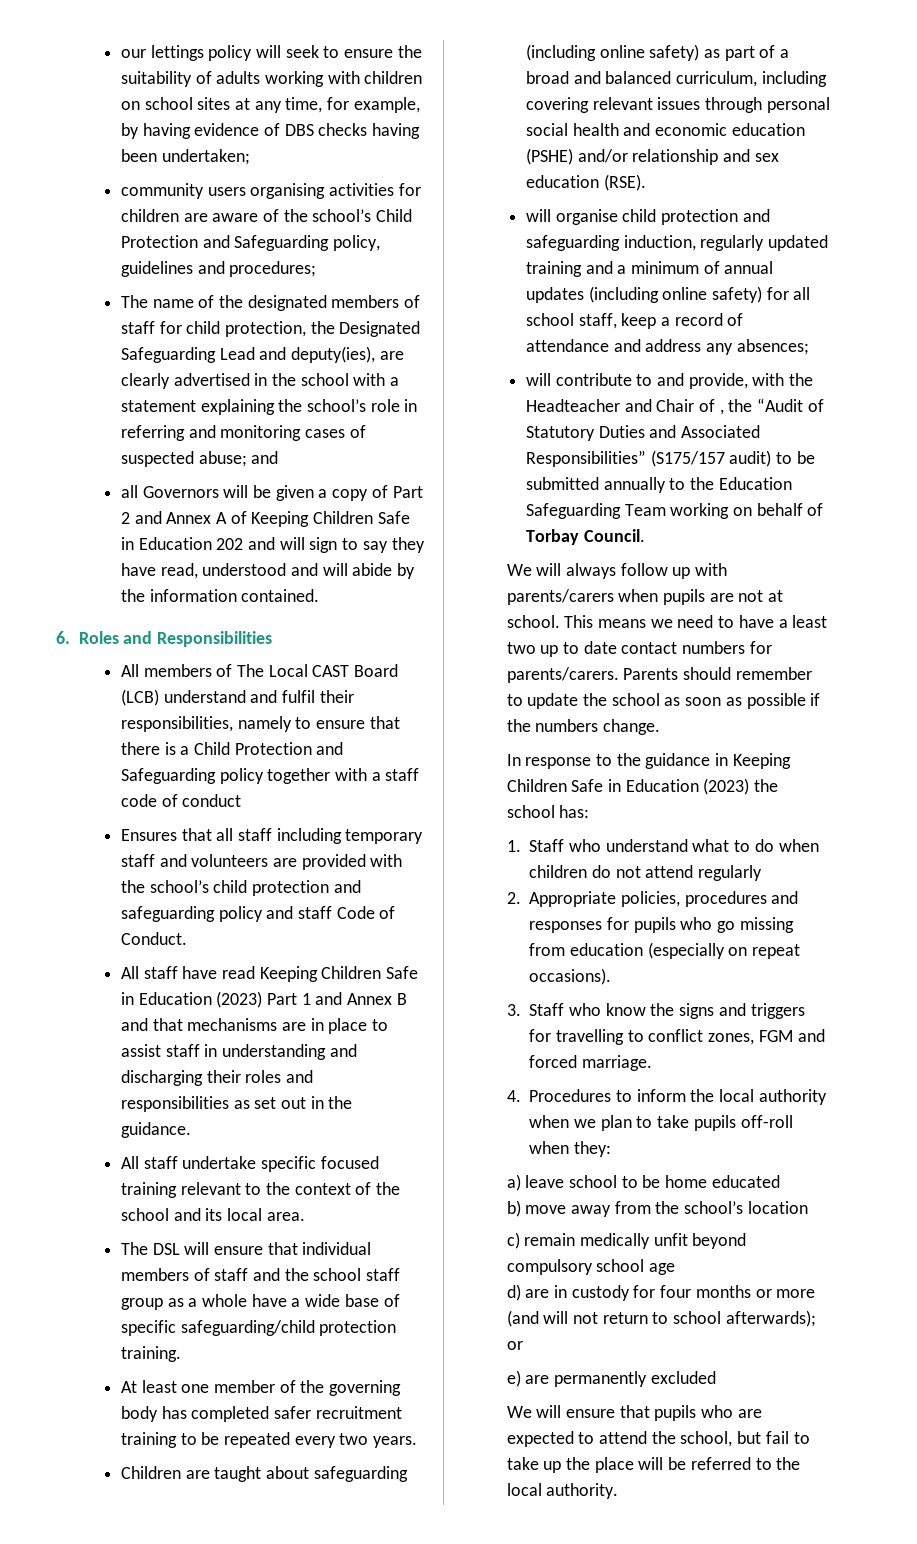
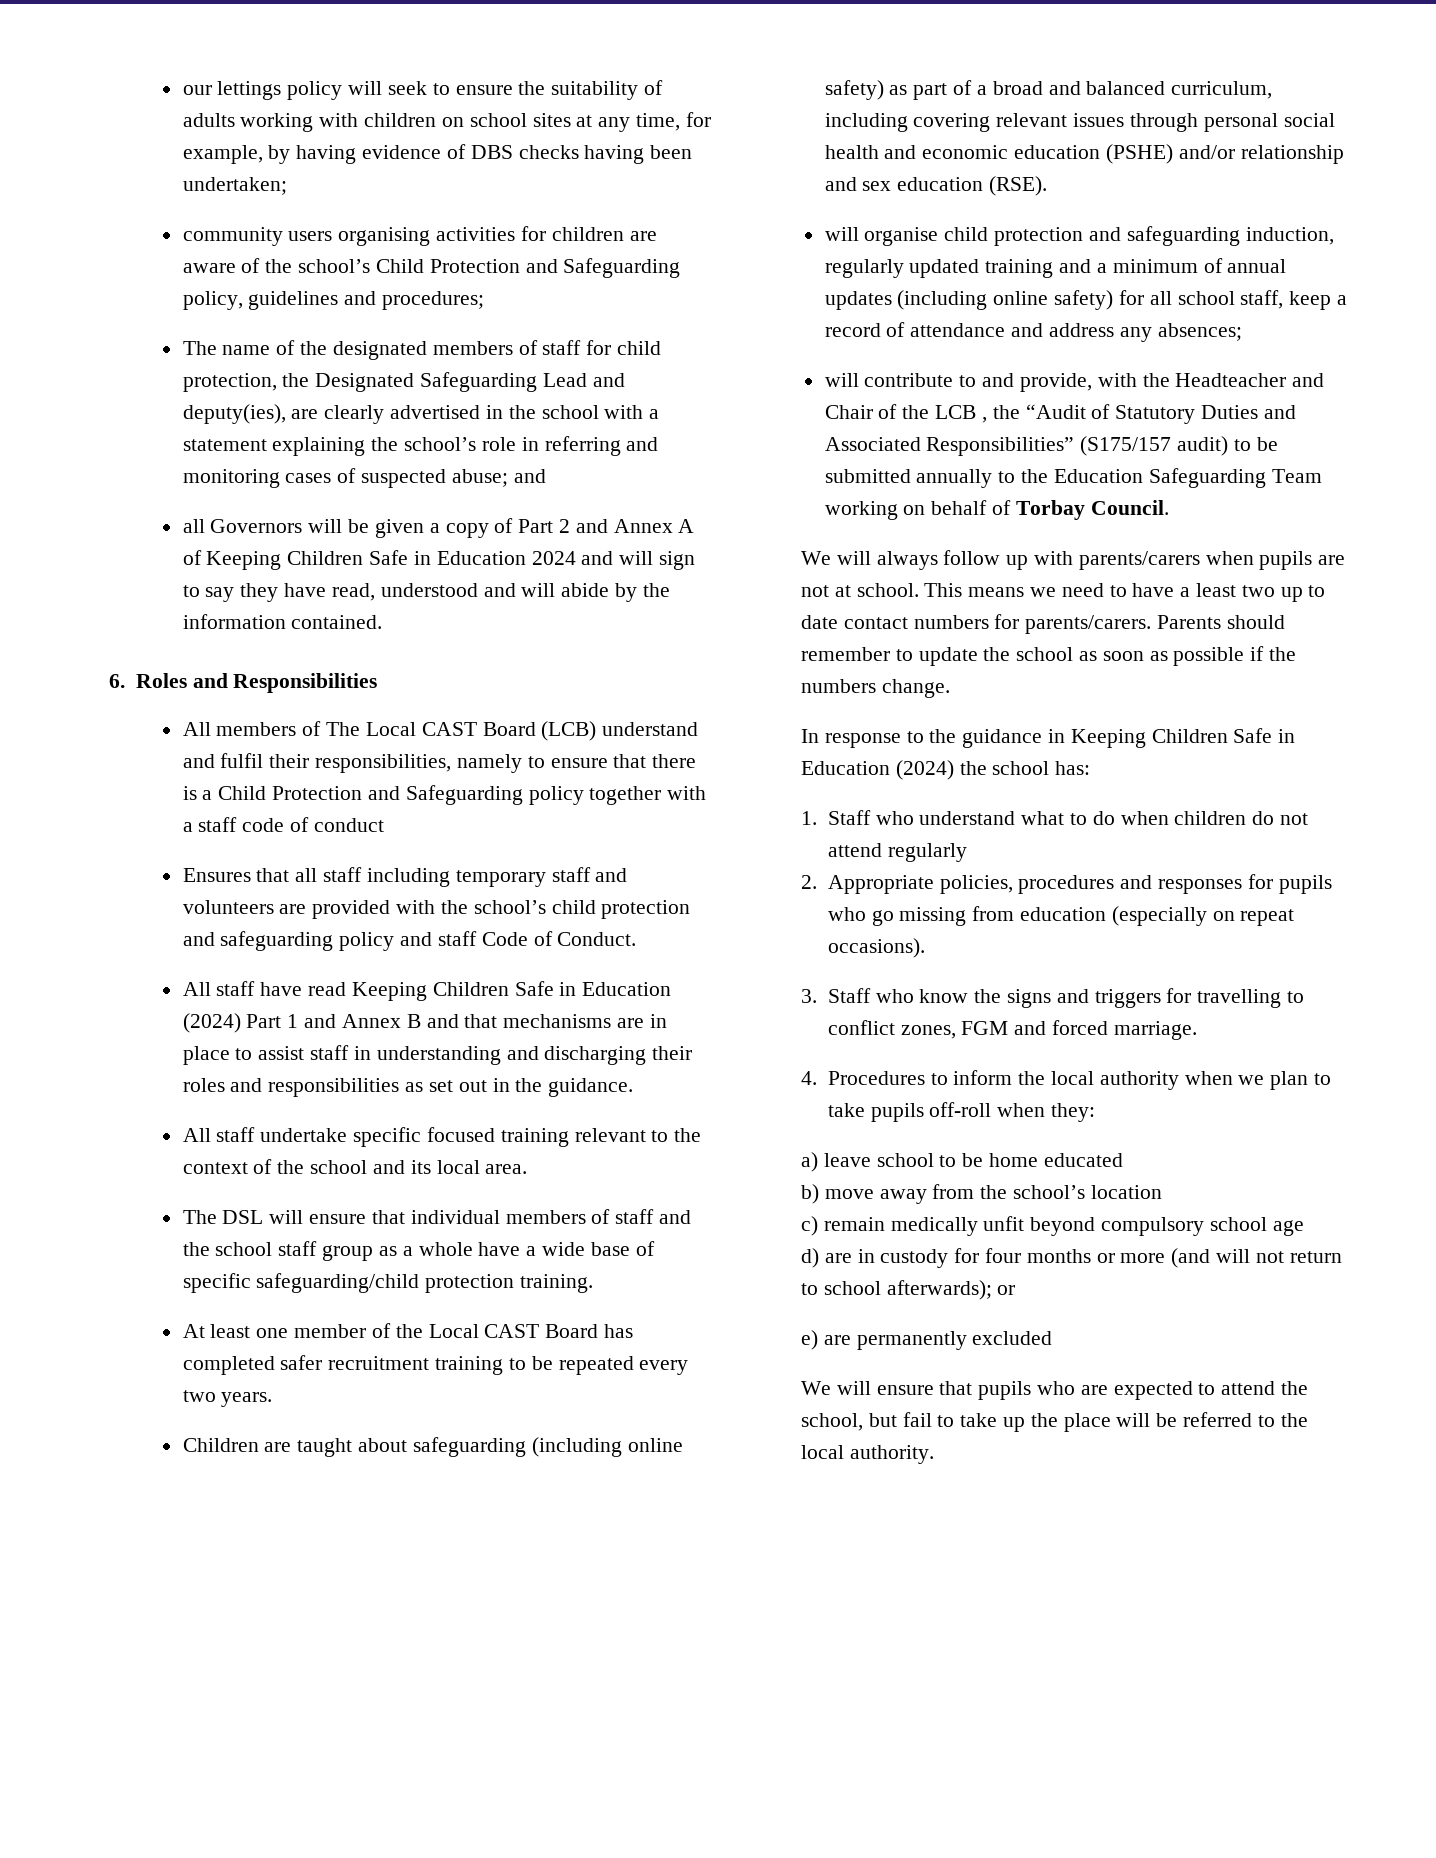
- all Governors will be given a copy of Part 2 and Annex A of Keeping Children Safe in Education 202 and will sign to say they have read, understood and will abide by the information contained.
+ all Governors will be given a copy of Part 2 and Annex A of Keeping Children Safe in Education 2024 and will sign to say they have read, understood and will abide by the information contained.
- All staff have read Keeping Children Safe in Education (2023) Part 1 and Annex B and that mechanisms are in place to assist staff in understanding and discharging their roles and responsibilities as set out in the guidance.
+ All staff have read Keeping Children Safe in Education (2024) Part 1 and Annex B and that mechanisms are in place to assist staff in understanding and discharging their roles and responsibilities as set out in the guidance.
- At least one member of the governing body has completed safer recruitment training to be repeated every two years.
+ At least one member of the Local CAST Board has completed safer recruitment training to be repeated every two years.
- will contribute to and provide, with the Headteacher and Chair of , the “Audit of Statutory Duties and Associated Responsibilities” (S175/157 audit) to be submitted annually to the Education Safeguarding Team working on behalf of Torbay Council.
+ will contribute to and provide, with the Headteacher and Chair of the LCB , the “Audit of Statutory Duties and Associated Responsibilities” (S175/157 audit) to be submitted annually to the Education Safeguarding Team working on behalf of Torbay Council.
- In response to the guidance in Keeping Children Safe in Education (2023) the school has:
+ In response to the guidance in Keeping Children Safe in Education (2024) the school has:

